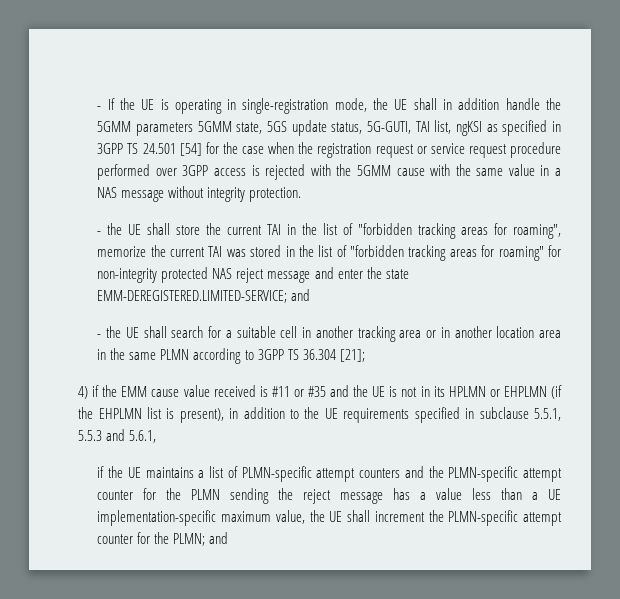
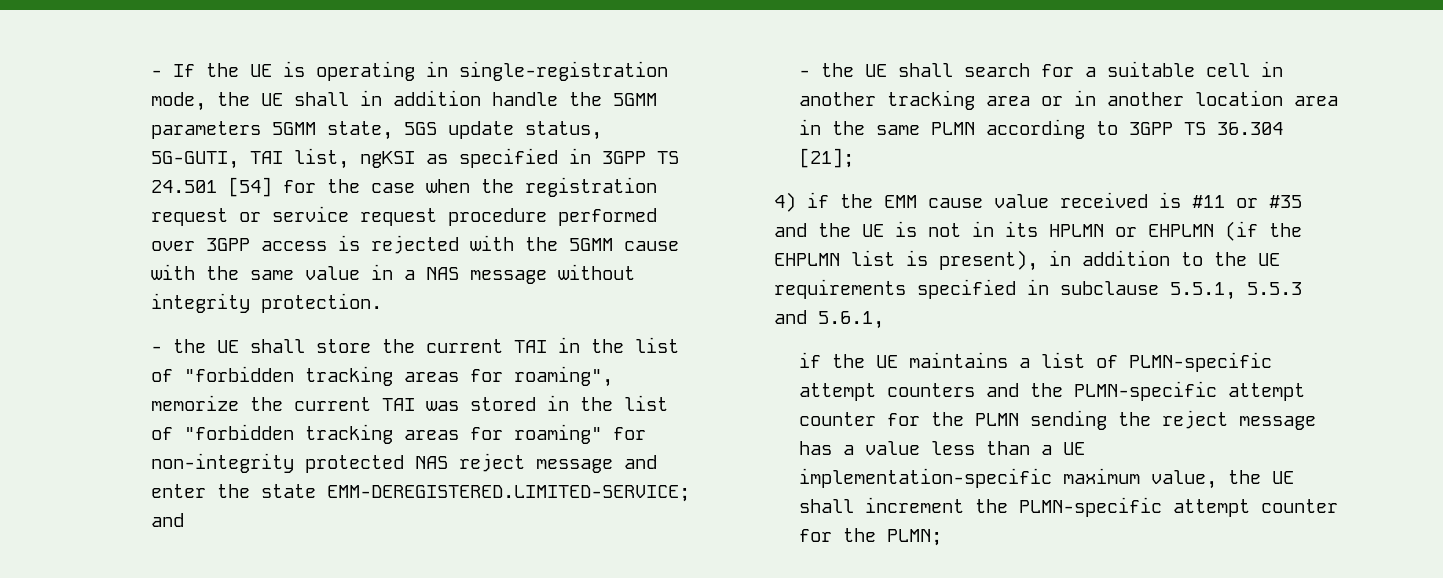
- if the UE maintains a list of PLMN-specific attempt counters and the PLMN-specific attempt counter for the PLMN sending the reject message has a value less than a UE implementation-specific maximum value, the UE shall increment the PLMN-specific attempt counter for the PLMN; and
+ if the UE maintains a list of PLMN-specific attempt counters and the PLMN-specific attempt counter for the PLMN sending the reject message has a value less than a UE implementation-specific maximum value, the UE shall increment the PLMN-specific attempt counter for the PLMN;

